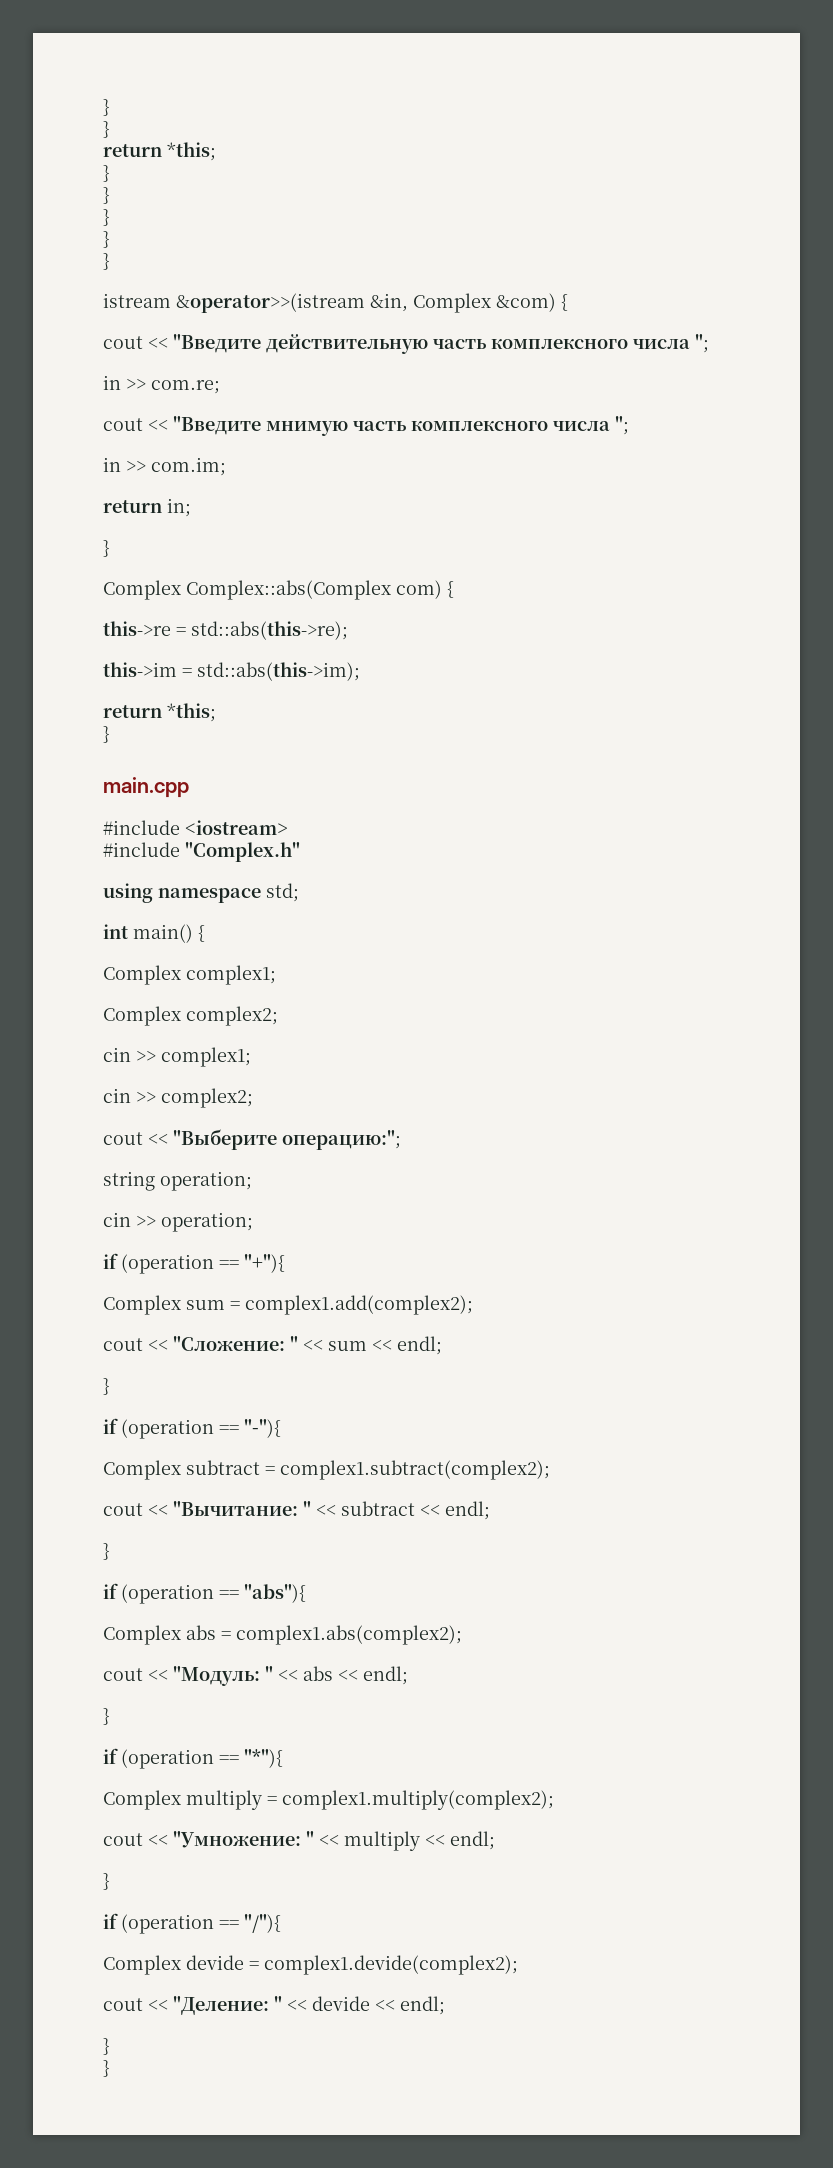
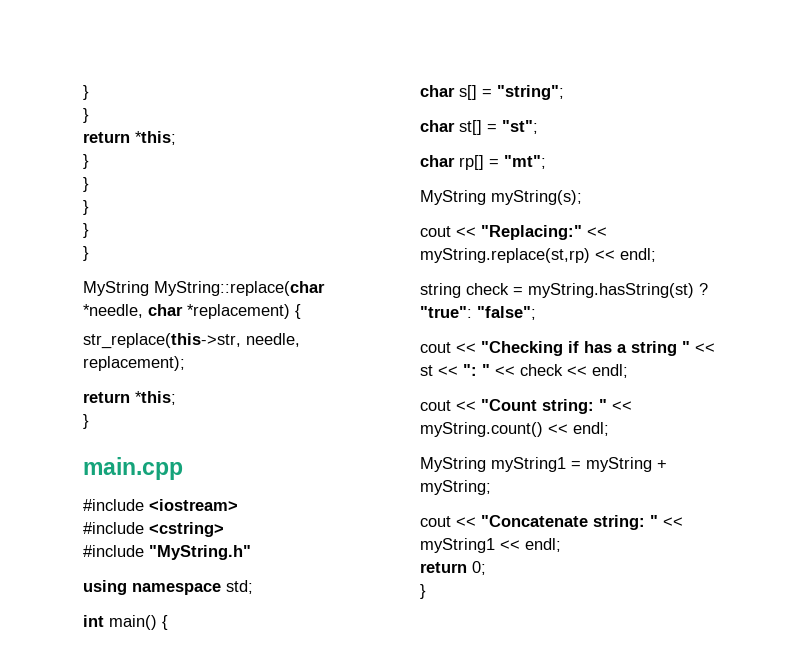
- istream &operator>>(istream &in, Complex &com) {
- cout << "Введите действительную часть комплексного числа ";
- in >> com.re;
- cout << "Введите мнимую часть комплексного числа ";
- in >> com.im;
- return in;
- }
- Complex Complex::abs(Complex com) {
- this->re = std::abs(this->re);
- this->im = std::abs(this->im);
+ MyString MyString::replace(char *needle, char *replacement) {
+ str_replace(this->str, needle, replacement);
- #include "Complex.h"
+ #include <cstring>
+ #include "MyString.h"
- Complex complex1;
- Complex complex2;
- cin >> complex1;
- cin >> complex2;
- cout << "Выберите операцию:";
- string operation;
- cin >> operation;
- if (operation == "+"){
- Complex sum = complex1.add(complex2);
- cout << "Сложение: " << sum << endl;
- }
- if (operation == "-"){
- Complex subtract = complex1.subtract(complex2);
- cout << "Вычитание: " << subtract << endl;
- }
- if (operation == "abs"){
- Complex abs = complex1.abs(complex2);
- cout << "Модуль: " << abs << endl;
- }
- if (operation == "*"){
- Complex multiply = complex1.multiply(complex2);
- cout << "Умножение: " << multiply << endl;
- }
- if (operation == "/"){
- Complex devide = complex1.devide(complex2);
- cout << "Деление: " << devide << endl;
- }
+ char s[] = "string";
+ char st[] = "st";
+ char rp[] = "mt";
+ MyString myString(s);
+ cout << "Replacing:" << myString.replace(st,rp) << endl;
+ string check = myString.hasString(st) ? "true": "false";
+ cout << "Checking if has a string " << st << ": " << check << endl;
+ cout << "Count string: " << myString.count() << endl;
+ MyString myString1 = myString + myString;
+ cout << "Concatenate string: " << myString1 << endl;
+ return 0;

